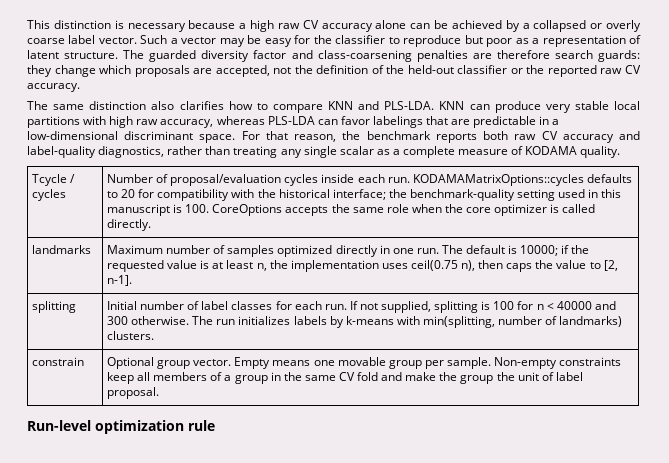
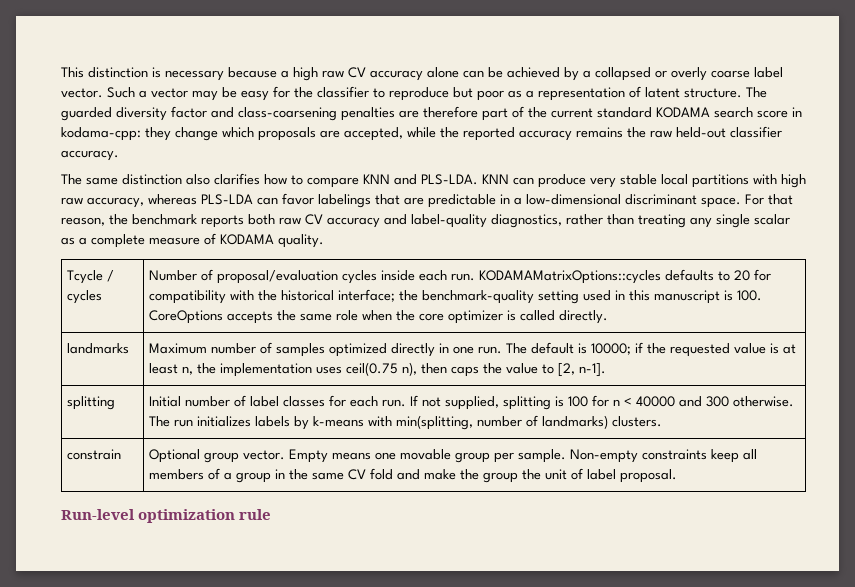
- The guarded diversity factor and class-coarsening penalties are therefore search guards: they change which proposals are accepted, not the definition of the held-out classifier or the reported raw CV accuracy.
+ The guarded diversity factor and class-coarsening penalties are therefore part of the current standard KODAMA search score in kodama-cpp: they change which proposals are accepted, while the reported accuracy remains the raw held-out classifier accuracy.

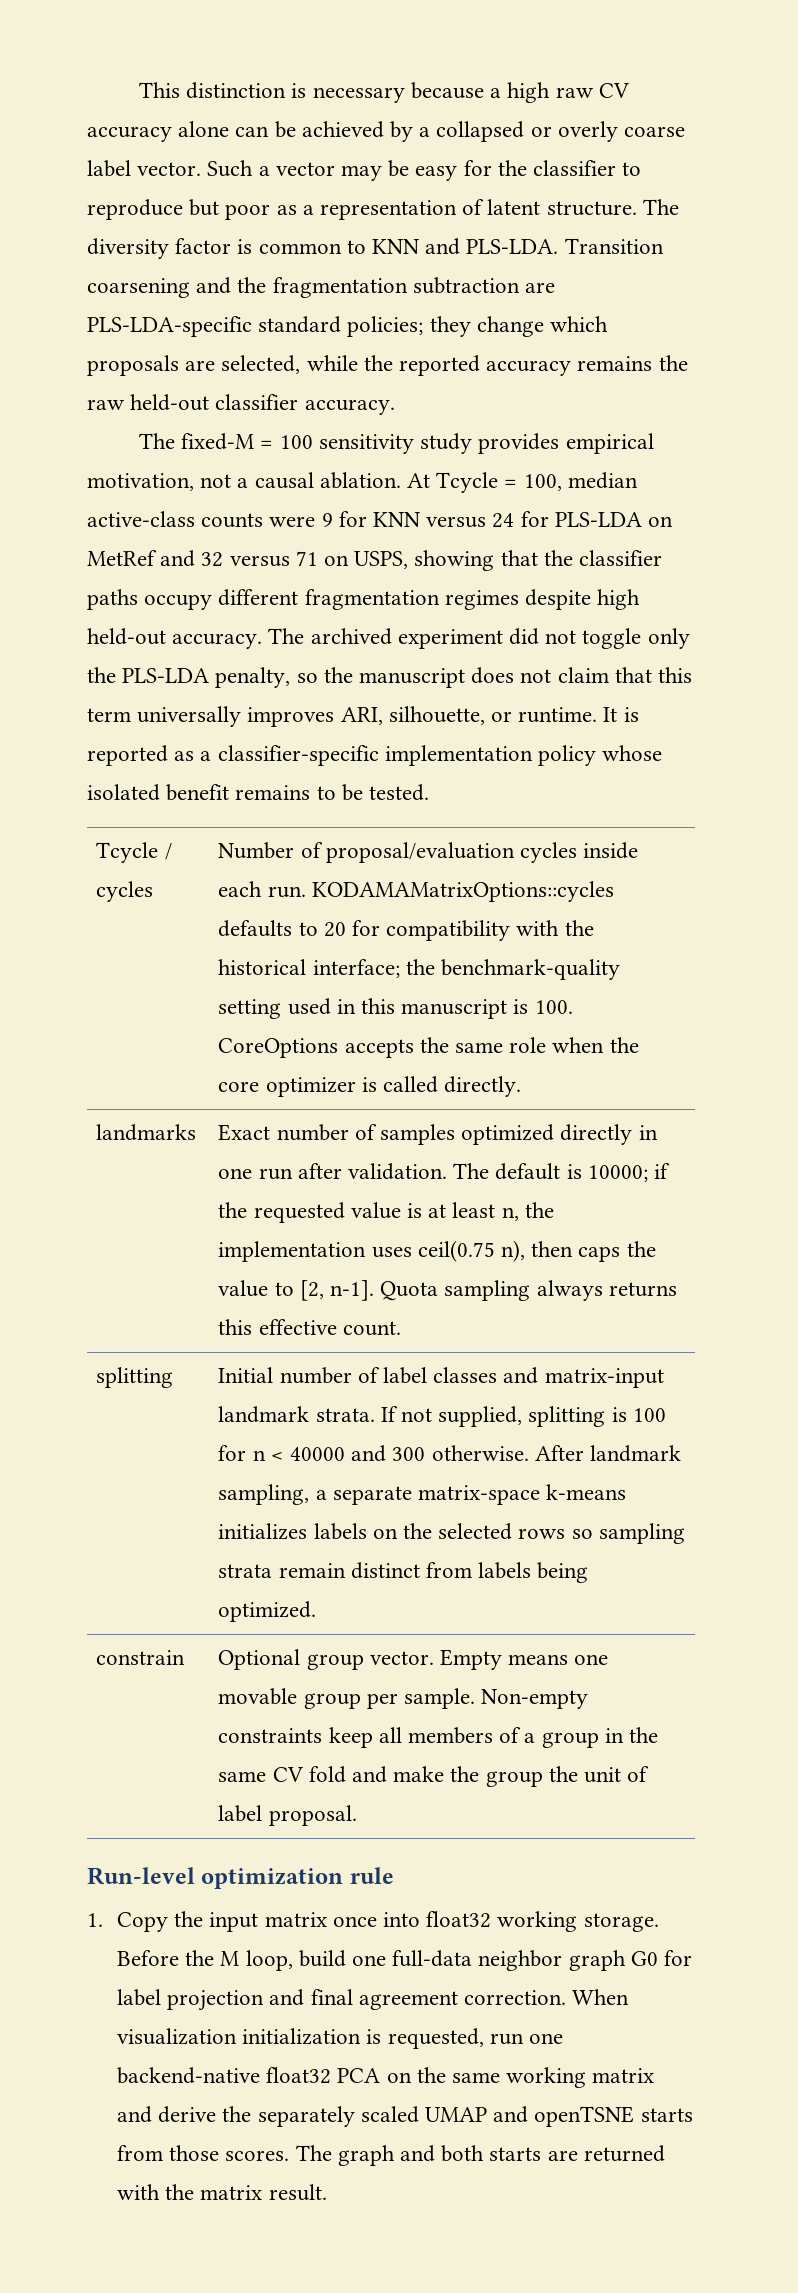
- The guarded diversity factor and class-coarsening penalties are therefore part of the current standard KODAMA search score in kodama-cpp: they change which proposals are accepted, while the reported accuracy remains the raw held-out classifier accuracy.
+ The diversity factor is common to KNN and PLS-LDA. Transition coarsening and the fragmentation subtraction are PLS-LDA-specific standard policies; they change which proposals are selected, while the reported accuracy remains the raw held-out classifier accuracy.
- The same distinction also clarifies how to compare KNN and PLS-LDA. KNN can produce very stable local partitions with high raw accuracy, whereas PLS-LDA can favor labelings that are predictable in a low-dimensional discriminant space. For that reason, the benchmark reports both raw CV accuracy and label-quality diagnostics, rather than treating any single scalar as a complete measure of KODAMA quality.
+ The fixed-M = 100 sensitivity study provides empirical motivation, not a causal ablation. At Tcycle = 100, median active-class counts were 9 for KNN versus 24 for PLS-LDA on MetRef and 32 versus 71 on USPS, showing that the classifier paths occupy different fragmentation regimes despite high held-out accuracy. The archived experiment did not toggle only the PLS-LDA penalty, so the manuscript does not claim that this term universally improves ARI, silhouette, or runtime. It is reported as a classifier-specific implementation policy whose isolated benefit remains to be tested.
- Maximum number of samples optimized directly in one run.
+ Exact number of samples optimized directly in one run after validation.
+ Quota sampling always returns this effective count.
- Initial number of label classes for each run.
+ Initial number of label classes and matrix-input landmark strata.
- The run initializes labels by k-means with min(splitting, number of landmarks) clusters.
+ After landmark sampling, a separate matrix-space k-means initializes labels on the selected rows so sampling strata remain distinct from labels being optimized.
+ 1. Copy the input matrix once into float32 working storage. Before the M loop, build one full-data neighbor graph G0 for label projection and final agreement correction. When visualization initialization is requested, run one backend-native float32 PCA on the same working matrix and derive the separately scaled UMAP and openTSNE starts from those scores. The graph and both starts are returned with the matrix result.

